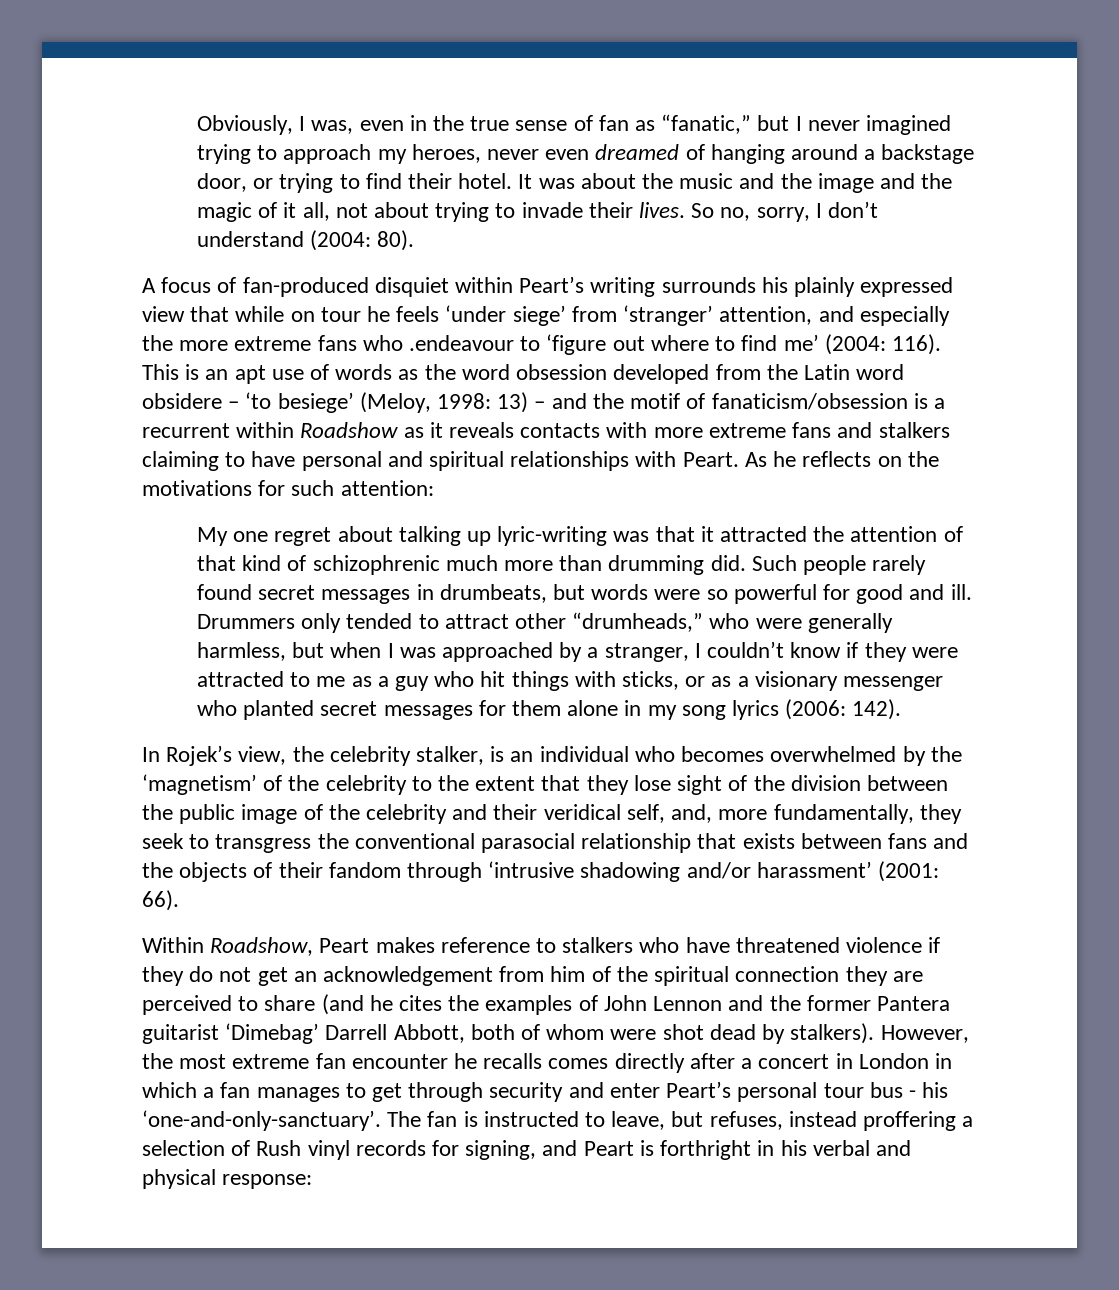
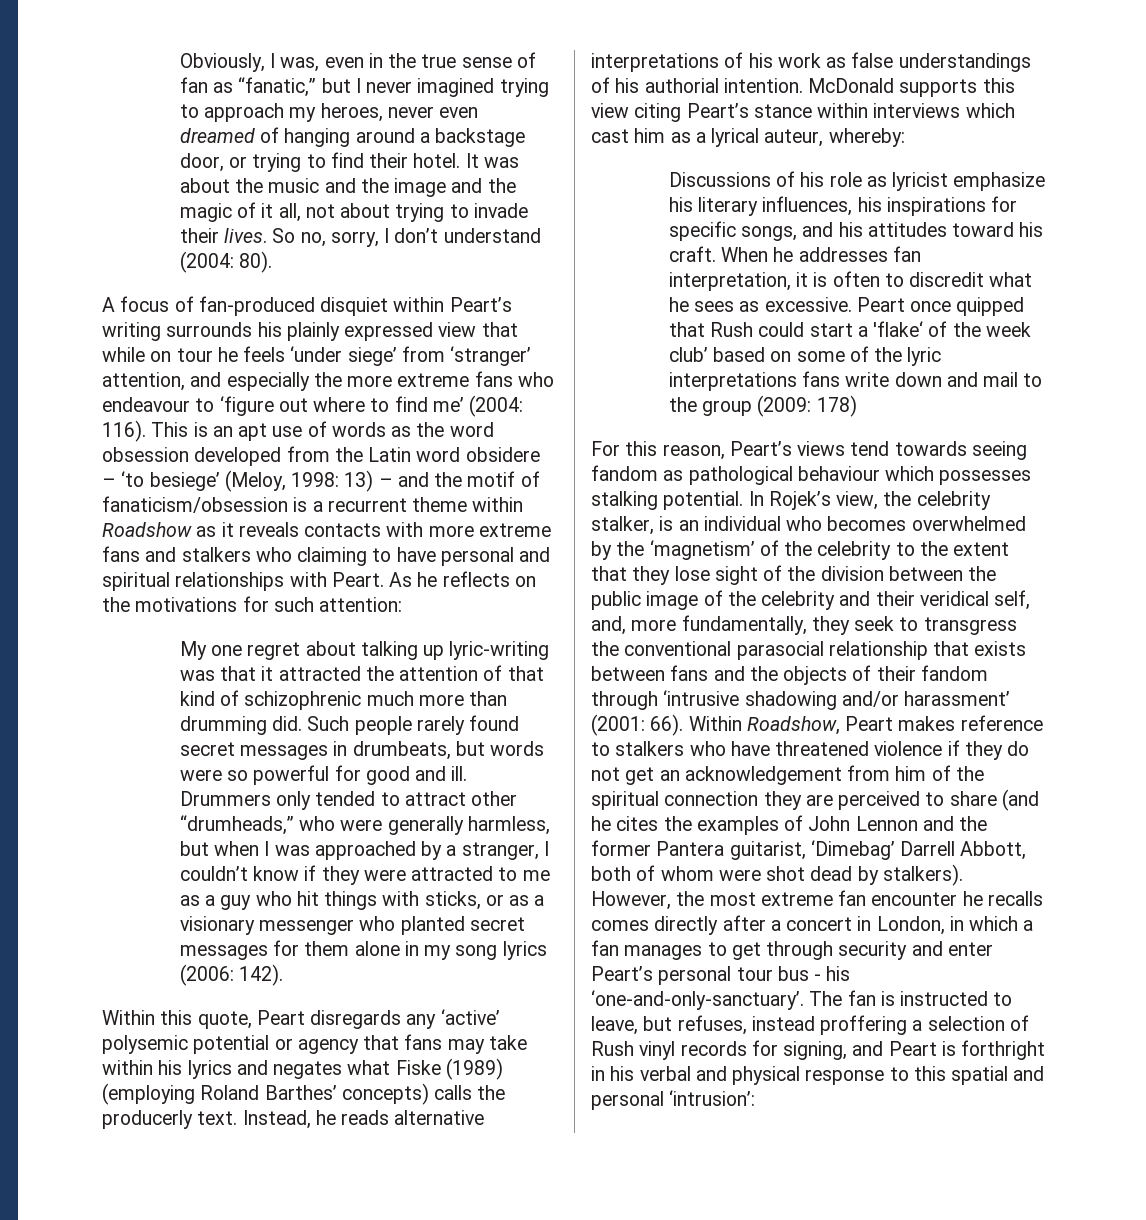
- A focus of fan-produced disquiet within Peart’s writing surrounds his plainly expressed view that while on tour he feels ‘under siege’ from ‘stranger’ attention, and especially the more extreme fans who .endeavour to ‘figure out where to find me’ (2004: 116).
+ A focus of fan-produced disquiet within Peart’s writing surrounds his plainly expressed view that while on tour he feels ‘under siege’ from ‘stranger’ attention, and especially the more extreme fans who endeavour to ‘figure out where to find me’ (2004: 116).
- This is an apt use of words as the word obsession developed from the Latin word obsidere – ‘to besiege’ (Meloy, 1998: 13) – and the motif of fanaticism/obsession is a recurrent within Roadshow as it reveals contacts with more extreme fans and stalkers claiming to have personal and spiritual relationships with Peart.
+ This is an apt use of words as the word obsession developed from the Latin word obsidere – ‘to besiege’ (Meloy, 1998: 13) – and the motif of fanaticism/obsession is a recurrent theme within Roadshow as it reveals contacts with more extreme fans and stalkers who claiming to have personal and spiritual relationships with Peart.
+ Within this quote, Peart disregards any ‘active’ polysemic potential or agency that fans may take within his lyrics and negates what Fiske (1989) (employing Roland Barthes’ concepts) calls the producerly text. Instead, he reads alternative interpretations of his work as false understandings of his authorial intention. McDonald supports this view citing Peart’s stance within interviews which cast him as a lyrical auteur, whereby:
+ Discussions of his role as lyricist emphasize his literary influences, his inspirations for specific songs, and his attitudes toward his craft. When he addresses fan interpretation, it is often to discredit what he sees as excessive. Peart once quipped that Rush could start a 'flake‘ of the week club’ based on some of the lyric interpretations fans write down and mail to the group (2009: 178)
+ For this reason, Peart’s views tend towards seeing fandom as pathological behaviour which possesses stalking potential.
- 66).
- Within Roadshow, Peart makes reference to stalkers who have threatened violence if they do not get an acknowledgement from him of the spiritual connection they are perceived to share (and he cites the examples of John Lennon and the former Pantera guitarist ‘Dimebag’ Darrell Abbott, both of whom were shot dead by stalkers).
+ 66). Within Roadshow, Peart makes reference to stalkers who have threatened violence if they do not get an acknowledgement from him of the spiritual connection they are perceived to share (and he cites the examples of John Lennon and the former Pantera guitarist, ‘Dimebag’ Darrell Abbott, both of whom were shot dead by stalkers).
- However, the most extreme fan encounter he recalls comes directly after a concert in London in which a fan manages to get through security and enter Peart’s personal tour bus - his ‘one-and-only-sanctuary’.
+ However, the most extreme fan encounter he recalls comes directly after a concert in London, in which a fan manages to get through security and enter Peart’s personal tour bus - his ‘one-and-only-sanctuary’.
- The fan is instructed to leave, but refuses, instead proffering a selection of Rush vinyl records for signing, and Peart is forthright in his verbal and physical response:
+ The fan is instructed to leave, but refuses, instead proffering a selection of Rush vinyl records for signing, and Peart is forthright in his verbal and physical response to this spatial and personal ‘intrusion’:

